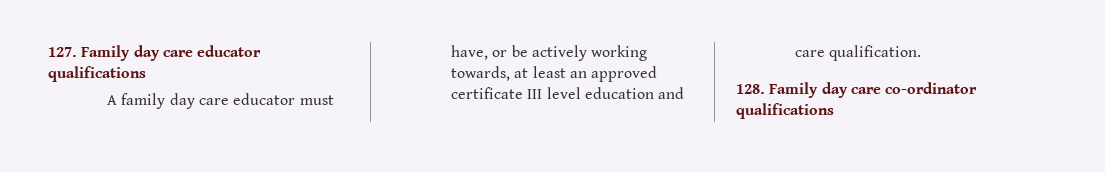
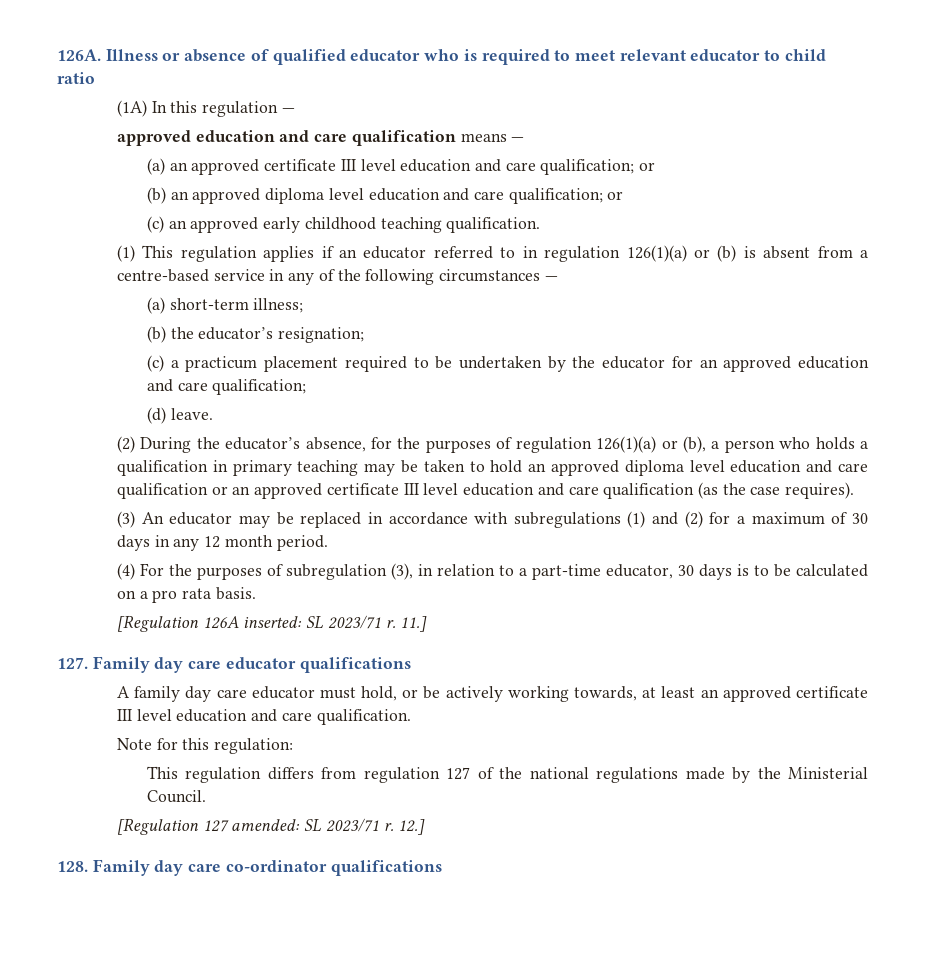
+ 126A. Illness or absence of qualified educator who is required to meet relevant educator to child ratio
+ (1A) In this regulation —
+ approved education and care qualification means —
+ (a) an approved certificate III level education and care qualification; or
+ (b) an approved diploma level education and care qualification; or
+ (c) an approved early childhood teaching qualification.
+ (1) This regulation applies if an educator referred to in regulation 126(1)(a) or (b) is absent from a centre-based service in any of the following circumstances —
+ (a) short-term illness;
+ (b) the educator’s resignation;
+ (c) a practicum placement required to be undertaken by the educator for an approved education and care qualification;
+ (d) leave.
+ (2) During the educator’s absence, for the purposes of regulation 126(1)(a) or (b), a person who holds a qualification in primary teaching may be taken to hold an approved diploma level education and care qualification or an approved certificate III level education and care qualification (as the case requires).
+ (3) An educator may be replaced in accordance with subregulations (1) and (2) for a maximum of 30 days in any 12 month period.
+ (4) For the purposes of subregulation (3), in relation to a part-time educator, 30 days is to be calculated on a pro rata basis.
+ [Regulation 126A inserted: SL 2023/71 r. 11.]
- A family day care educator must have, or be actively working towards, at least an approved certificate III level education and care qualification.
+ A family day care educator must hold, or be actively working towards, at least an approved certificate III level education and care qualification.
+ Note for this regulation:
+ This regulation differs from regulation 127 of the national regulations made by the Ministerial Council.
+ [Regulation 127 amended: SL 2023/71 r. 12.]

